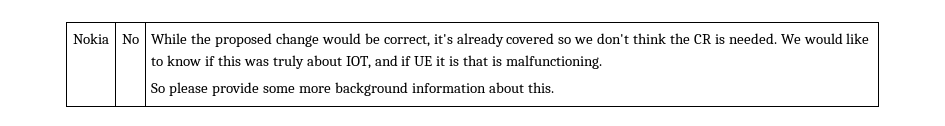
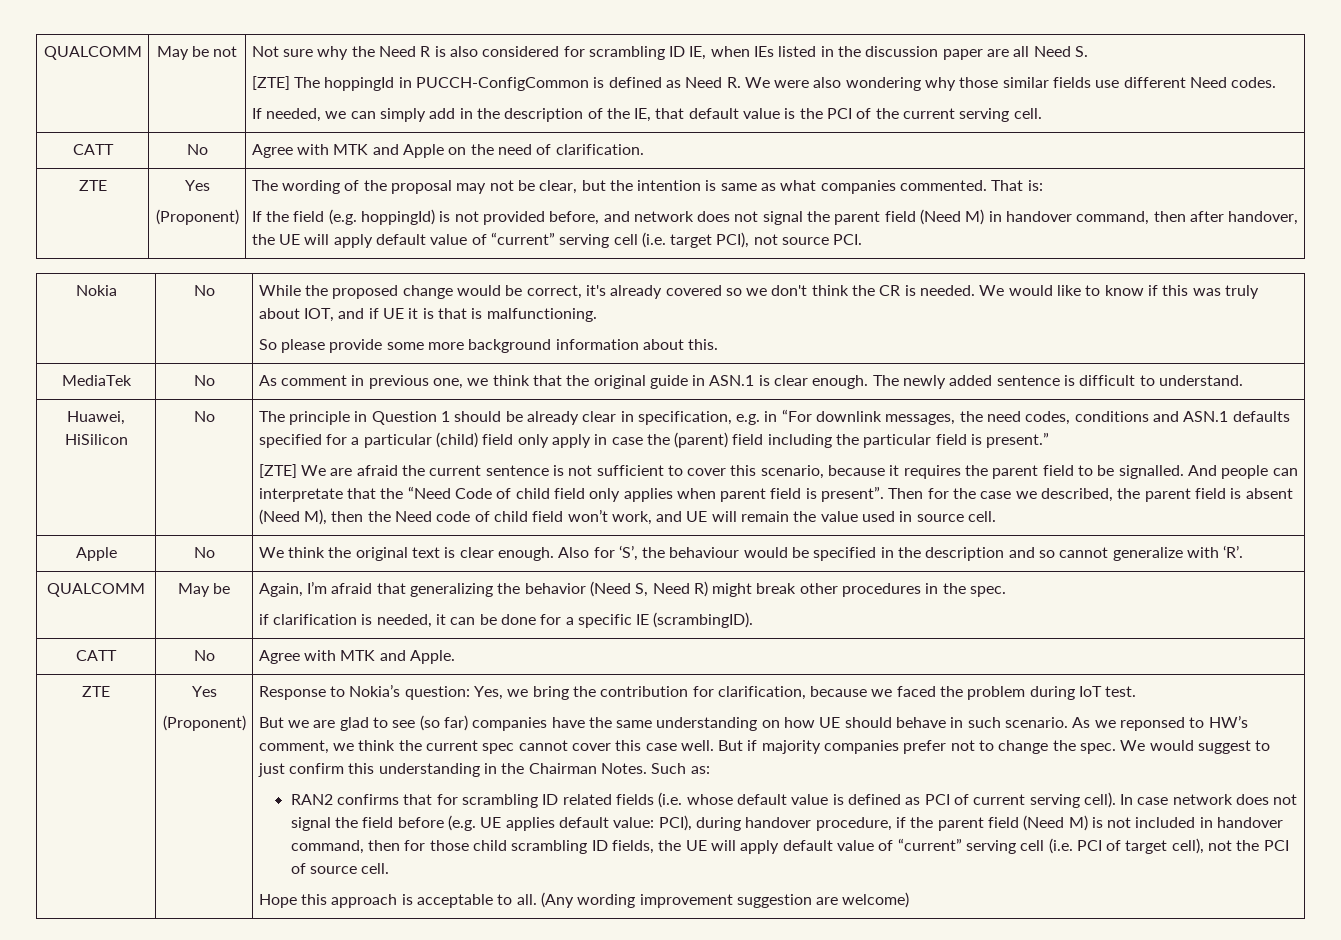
+ QUALCOMM | May be not | Not sure why the Need R is also considered for scrambling ID IE, when IEs listed in the discussion paper are all Need S.
+ [ZTE] The hoppingId in PUCCH-ConfigCommon is defined as Need R. We were also wondering why those similar fields use different Need codes.
+ If needed, we can simply add in the description of the IE, that default value is the PCI of the current serving cell.
+ CATT | No | Agree with MTK and Apple on the need of clarification.
+ ZTE | Yes
+ (Proponent) | The wording of the proposal may not be clear, but the intention is same as what companies commented. That is:
+ If the field (e.g. hoppingId) is not provided before, and network does not signal the parent field (Need M) in handover command, then after handover, the UE will apply default value of “current” serving cell (i.e. target PCI), not source PCI.
+ MediaTek | No | As comment in previous one, we think that the original guide in ASN.1 is clear enough. The newly added sentence is difficult to understand.
+ Huawei, HiSilicon | No | The principle in Question 1 should be already clear in specification, e.g. in “For downlink messages, the need codes, conditions and ASN.1 defaults specified for a particular (child) field only apply in case the (parent) field including the particular field is present.”
+ [ZTE] We are afraid the current sentence is not sufficient to cover this scenario, because it requires the parent field to be signalled. And people can interpretate that the “Need Code of child field only applies when parent field is present”. Then for the case we described, the parent field is absent (Need M), then the Need code of child field won’t work, and UE will remain the value used in source cell.
+ Apple | No | We think the original text is clear enough. Also for ‘S’, the behaviour would be specified in the description and so cannot generalize with ‘R’.
+ QUALCOMM | May be | Again, I’m afraid that generalizing the behavior (Need S, Need R) might break other procedures in the spec.
+ if clarification is needed, it can be done for a specific IE (scrambingID).
+ CATT | No | Agree with MTK and Apple.
+ ZTE | Yes
+ (Proponent) | Response to Nokia’s question: Yes, we bring the contribution for clarification, because we faced the problem during IoT test.
+ But we are glad to see (so far) companies have the same understanding on how UE should behave in such scenario. As we reponsed to HW’s comment, we think the current spec cannot cover this case well. But if majority companies prefer not to change the spec. We would suggest to just confirm this understanding in the Chairman Notes. Such as:
+ RAN2 confirms that for scrambling ID related fields (i.e. whose default value is defined as PCI of current serving cell). In case network does not signal the field before (e.g. UE applies default value: PCI), during handover procedure, if the parent field (Need M) is not included in handover command, then for those child scrambling ID fields, the UE will apply default value of “current” serving cell (i.e. PCI of target cell), not the PCI of source cell.
+ Hope this approach is acceptable to all. (Any wording improvement suggestion are welcome)

